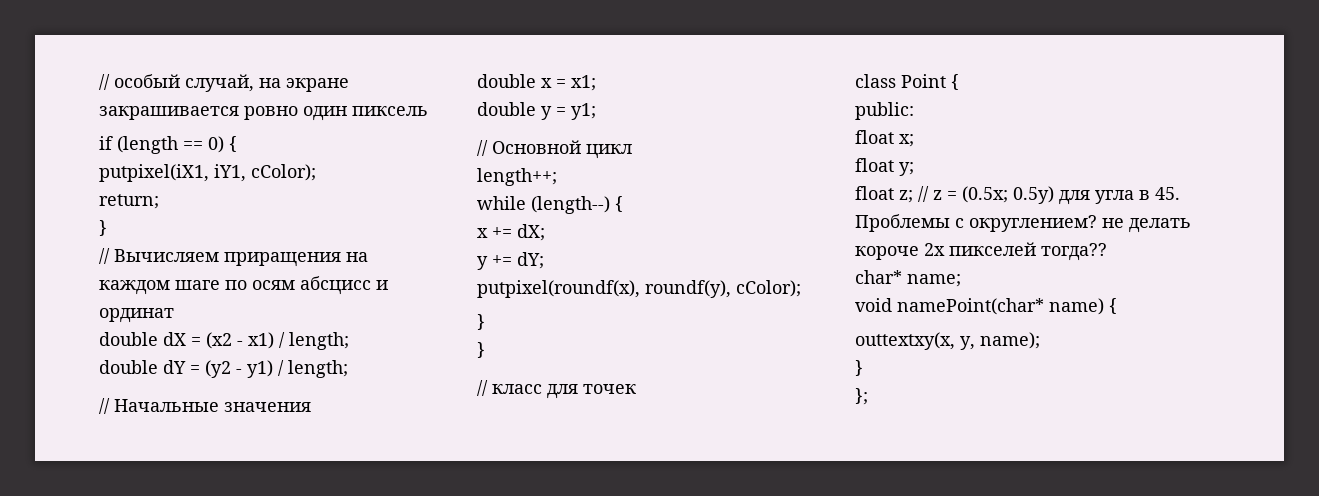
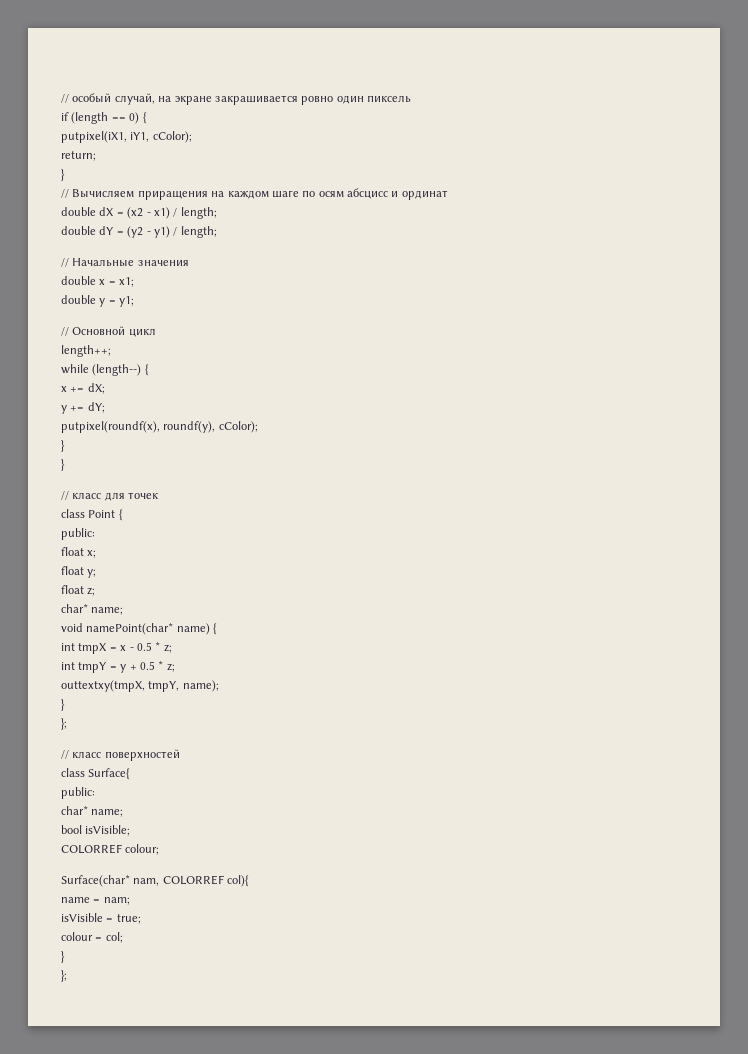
- float z; // z = (0.5x; 0.5y) для угла в 45. Проблемы с округлением? не делать короче 2х пикселей тогда??
+ float z;
- outtextxy(x, y, name);
+ int tmpX = x - 0.5 * z;
+ int tmpY = y + 0.5 * z;
+ outtextxy(tmpX, tmpY, name);
+ }
+ };
+ // класс поверхностей
+ class Surface{
+ public:
+ char* name;
+ bool isVisible;
+ COLORREF colour;
+ Surface(char* nam, COLORREF col){
+ name = nam;
+ isVisible = true;
+ colour = col;

